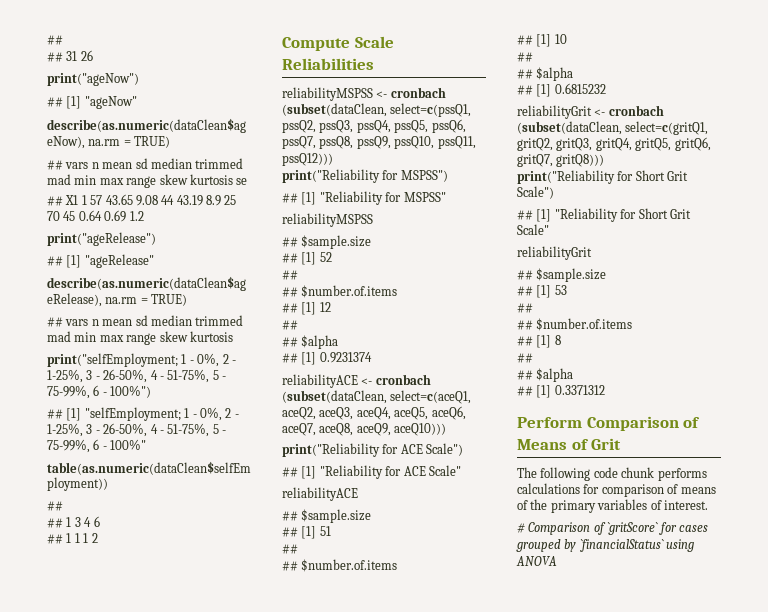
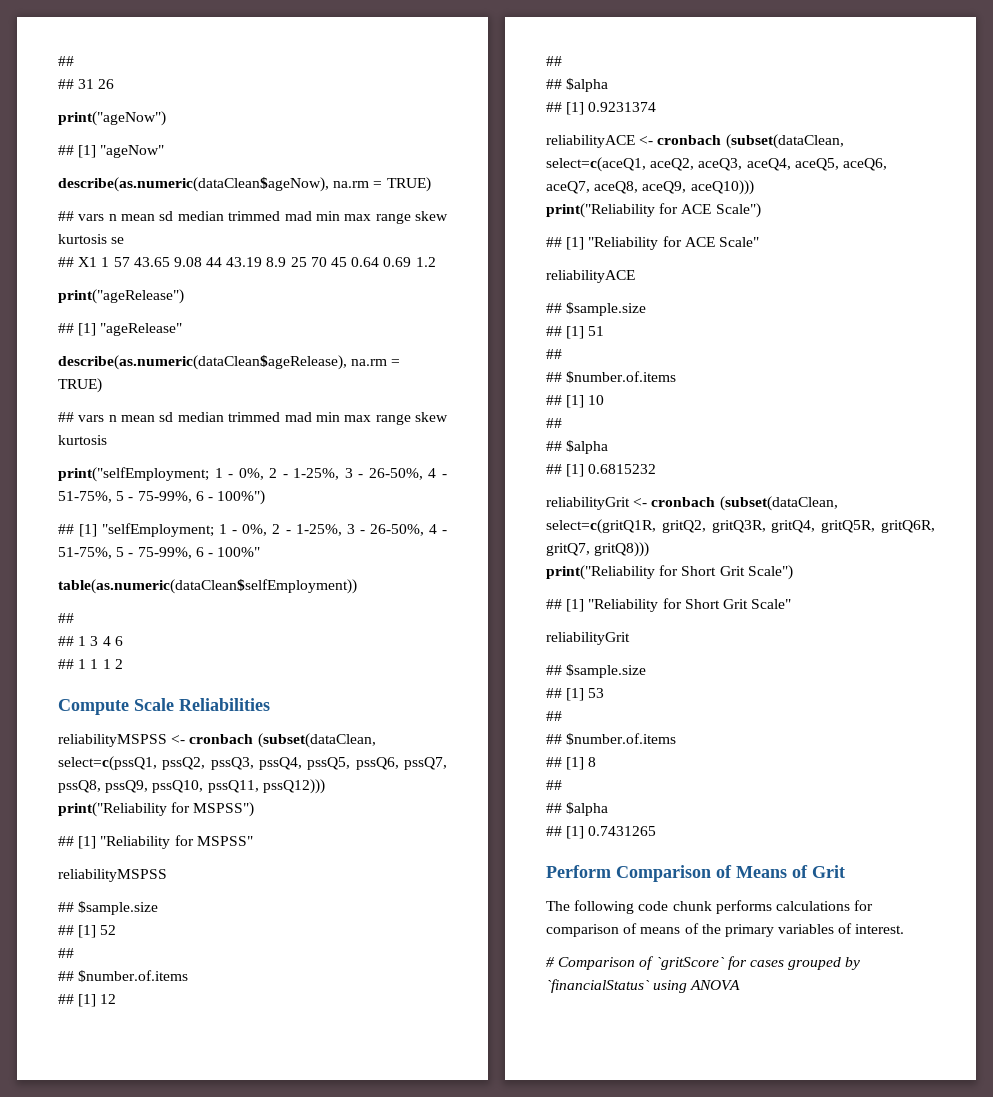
- reliabilityGrit <- cronbach (subset(dataClean, select=c(gritQ1, gritQ2, gritQ3, gritQ4, gritQ5, gritQ6, gritQ7, gritQ8)))
+ reliabilityGrit <- cronbach (subset(dataClean, select=c(gritQ1R, gritQ2, gritQ3R, gritQ4, gritQ5R, gritQ6R, gritQ7, gritQ8)))
- ## [1] 0.3371312
+ ## [1] 0.7431265

